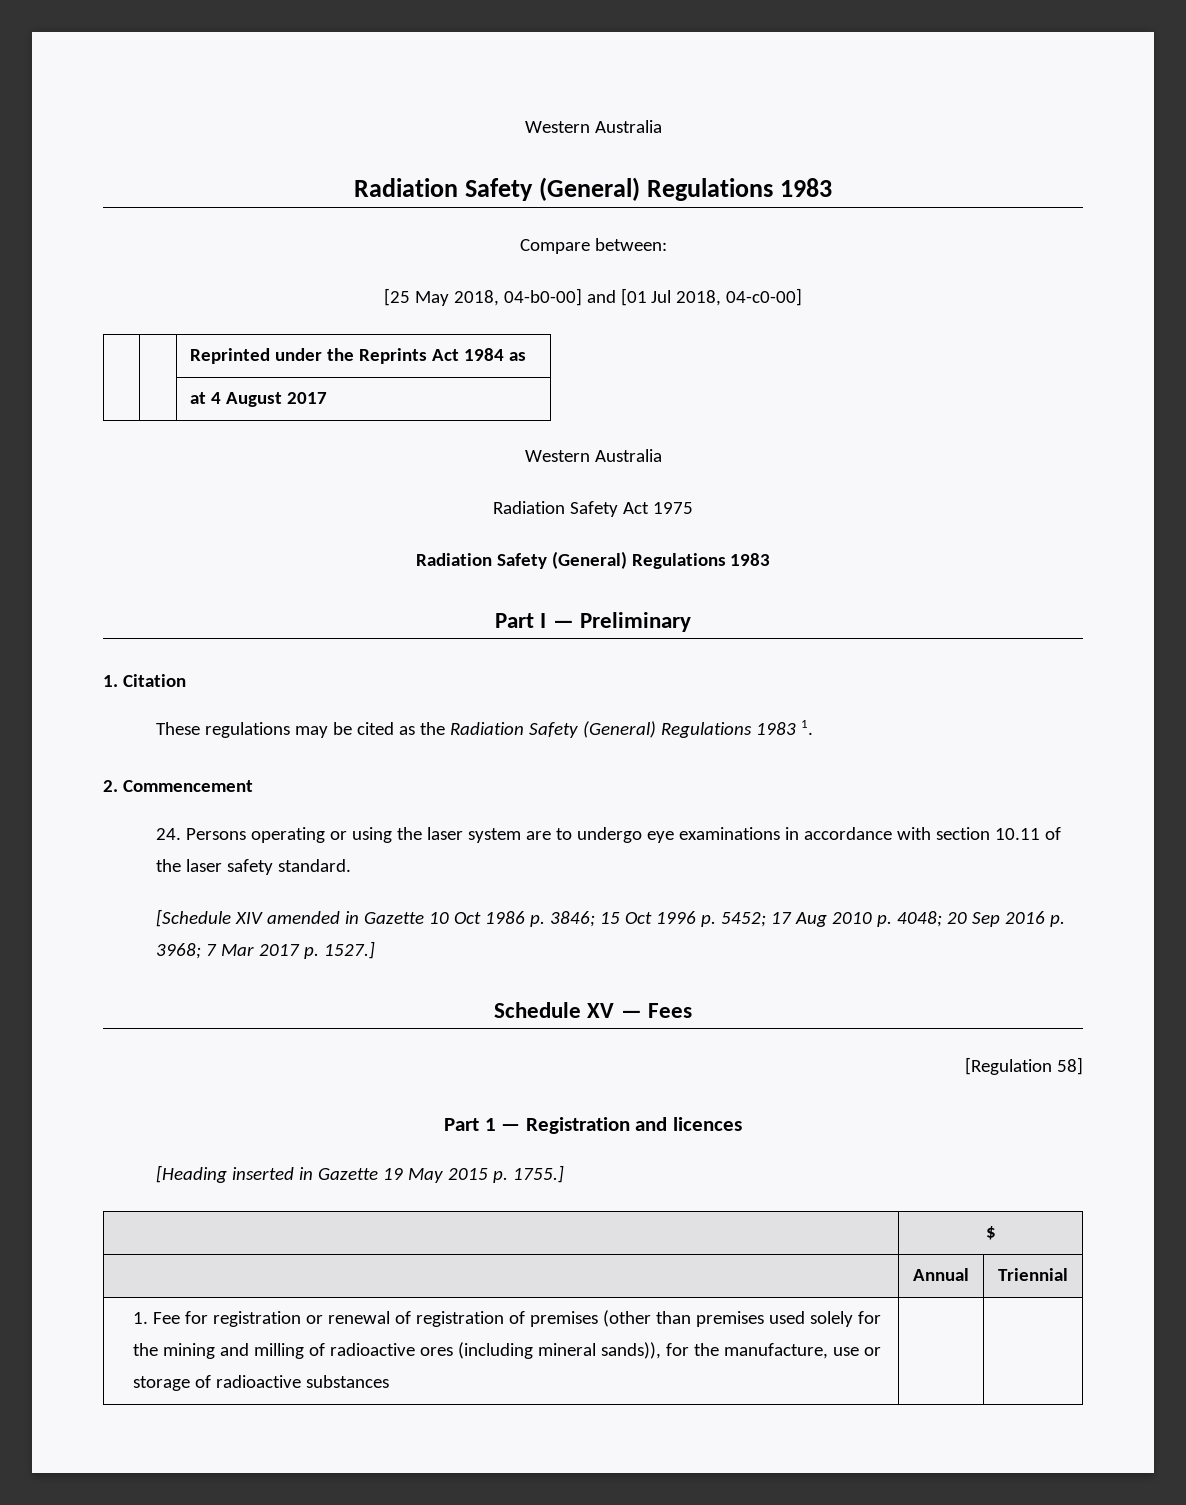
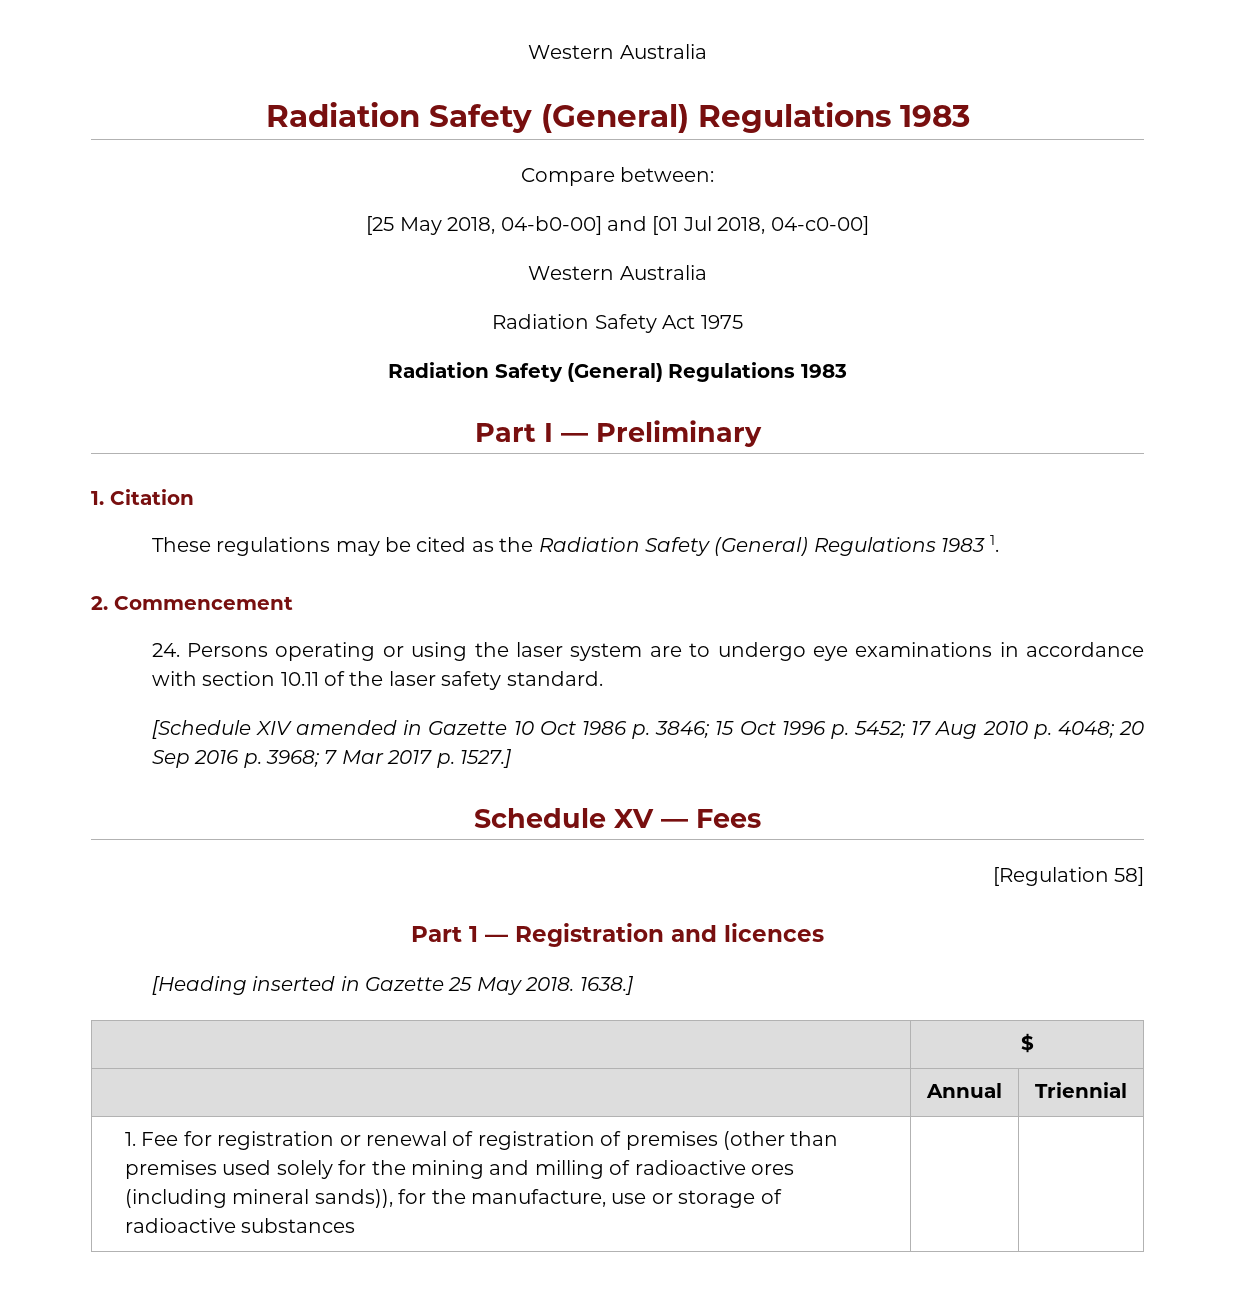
- | | Reprinted under the Reprints Act 1984 as
- | | at 4 August 2017
- [Heading inserted in Gazette 19 May 2015 p. 1755.]
+ [Heading inserted in Gazette 25 May 2018. 1638.]

